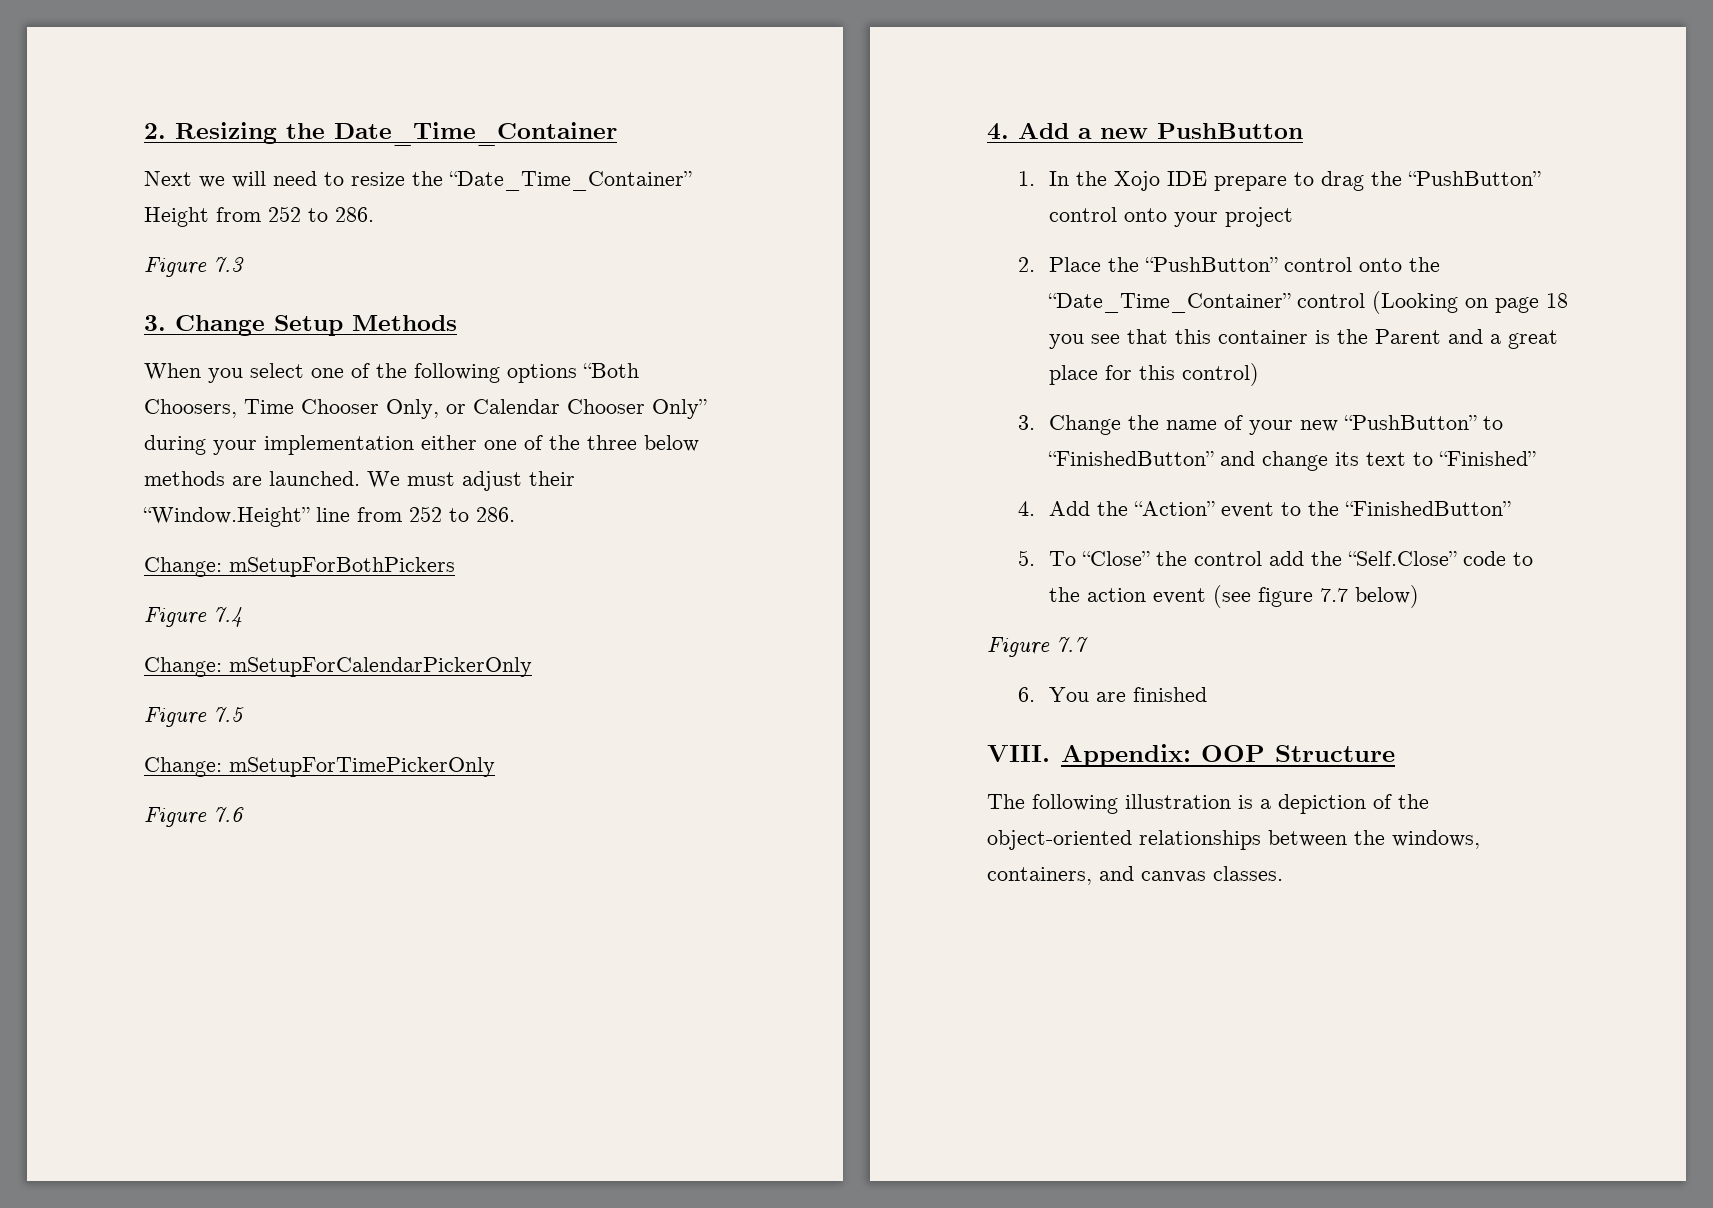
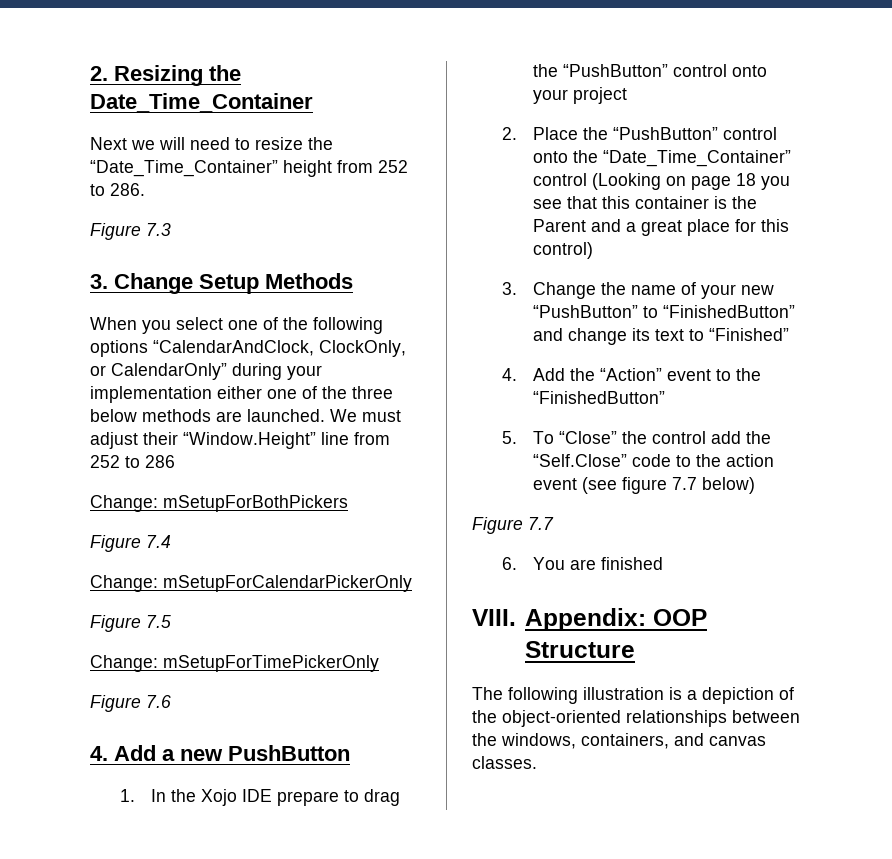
- Next we will need to resize the “Date_Time_Container” Height from 252 to 286.
+ Next we will need to resize the “Date_Time_Container” height from 252 to 286.
- When you select one of the following options “Both Choosers, Time Chooser Only, or Calendar Chooser Only” during your implementation either one of the three below methods are launched.
+ When you select one of the following options “CalendarAndClock, ClockOnly, or CalendarOnly” during your implementation either one of the three below methods are launched.
- We must adjust their “Window.Height” line from 252 to 286.
+ We must adjust their “Window.Height” line from 252 to 286

